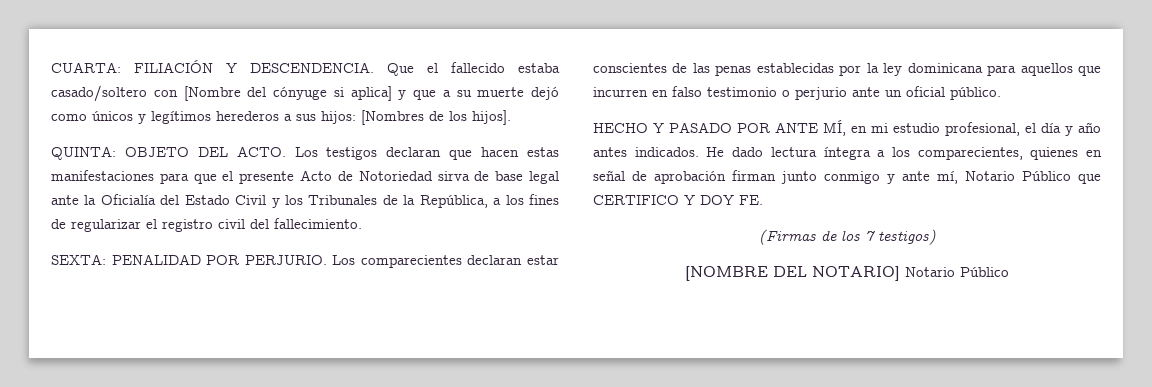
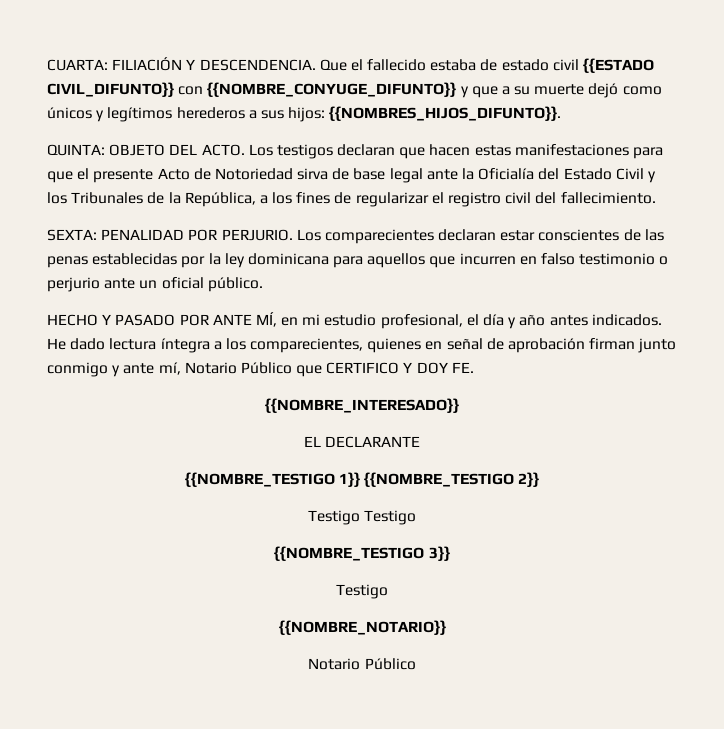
- Que el fallecido estaba casado/soltero con [Nombre del cónyuge si aplica] y que a su muerte dejó como únicos y legítimos herederos a sus hijos: [Nombres de los hijos].
+ Que el fallecido estaba de estado civil {{ESTADO CIVIL_DIFUNTO}} con {{NOMBRE_CONYUGE_DIFUNTO}} y que a su muerte dejó como únicos y legítimos herederos a sus hijos: {{NOMBRES_HIJOS_DIFUNTO}}.
- (Firmas de los 7 testigos)
- [NOMBRE DEL NOTARIO] Notario Público
+ {{NOMBRE_INTERESADO}}
+ EL DECLARANTE
+ {{NOMBRE_TESTIGO 1}} {{NOMBRE_TESTIGO 2}}
+ Testigo Testigo
+ {{NOMBRE_TESTIGO 3}}
+ Testigo
+ {{NOMBRE_NOTARIO}}
+ Notario Público

